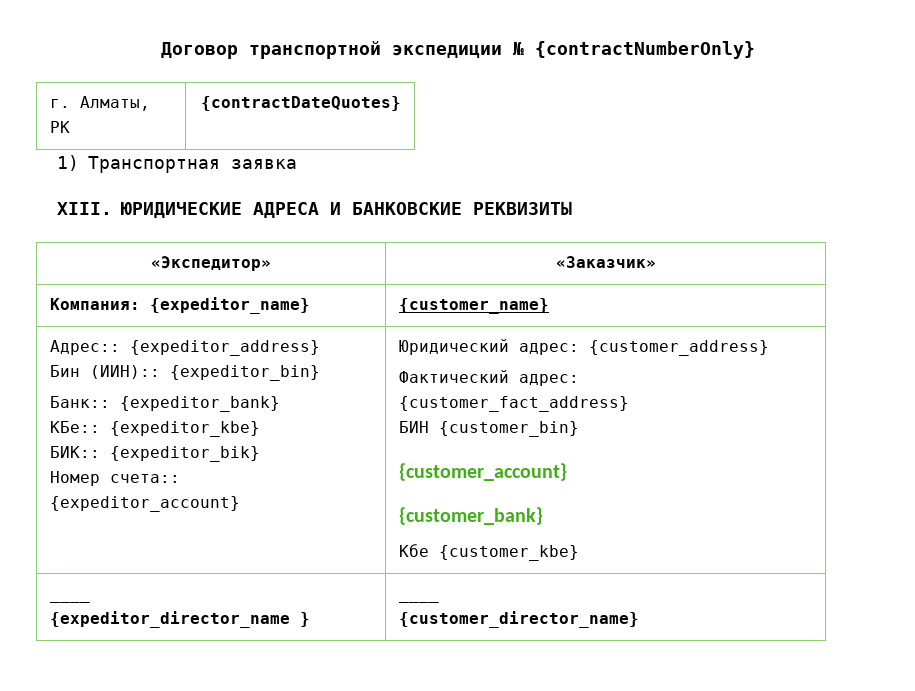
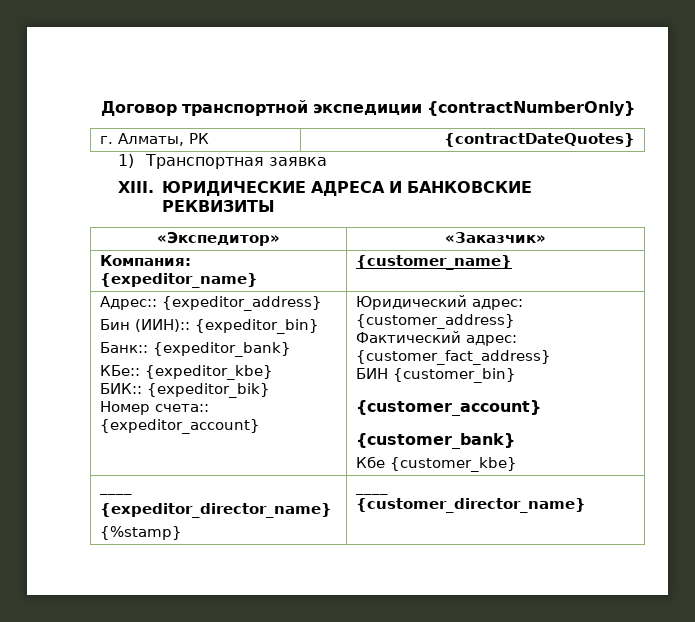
- Договор транспортной экспедиции № {contractNumberOnly}
+ Договор транспортной экспедиции {contractNumberOnly}
  Адрес:: {expeditor_address}
  Бин (ИИН):: {expeditor_bin}
  Банк:: {expeditor_bank}
  КБе:: {expeditor_kbe}
  БИК:: {expeditor_bik}
  Номер счета:: {expeditor_account} | Юридический адрес: {customer_address}
  Фактический адрес: {customer_fact_address}
  БИН {customer_bin}
  {customer_account}
  {customer_bank}
  Кбе {customer_kbe}
  ____
- {expeditor_director_name } | ____
+ {expeditor_director_name}
+ {%stamp} | ____

